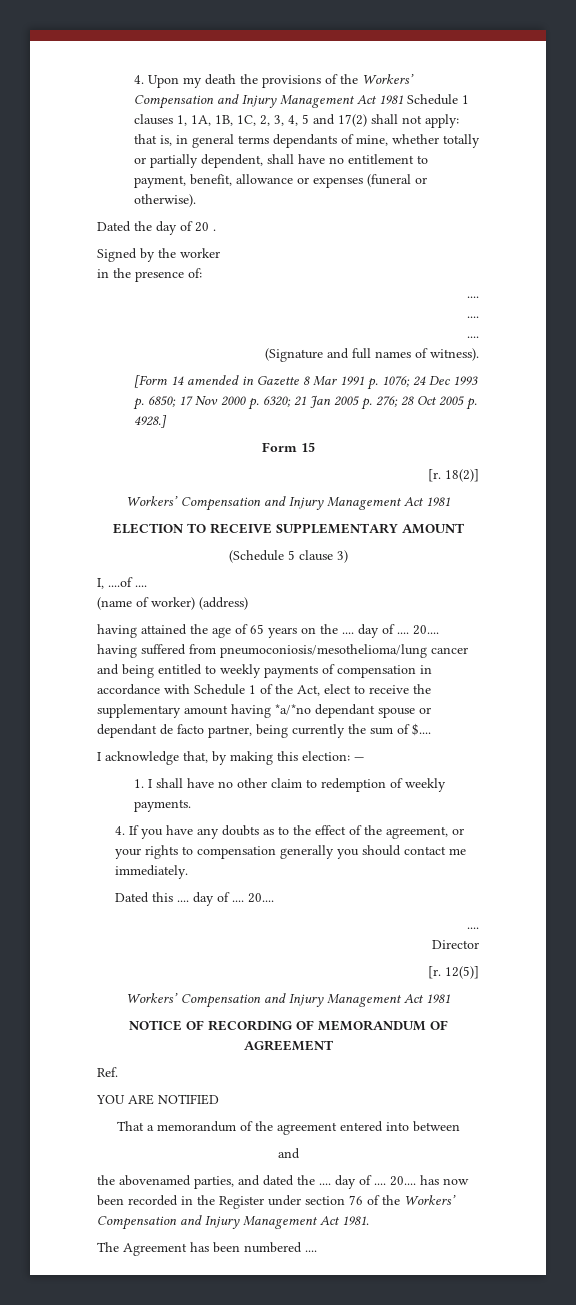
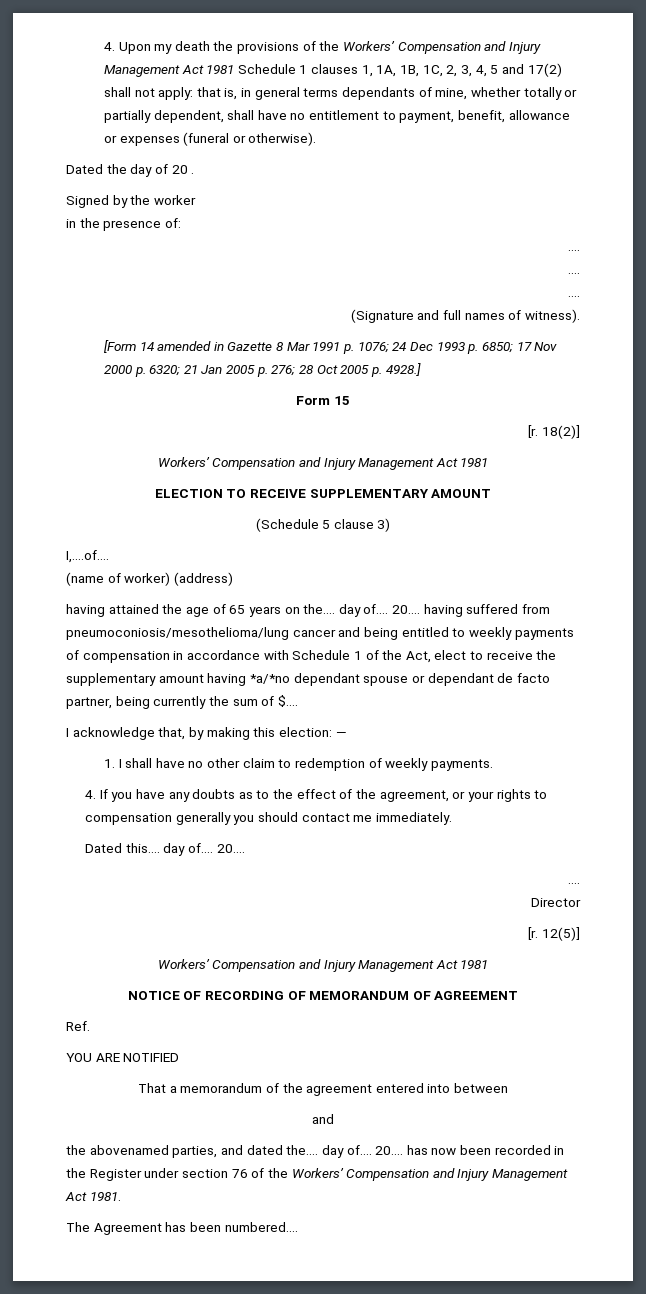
- I, ....of ....
+ I,....of....
- having attained the age of 65 years on the .... day of ....
+ having attained the age of 65 years on the.... day of....
- Dated this .... day of ....
+ Dated this.... day of....
- the abovenamed parties, and dated the .... day of ....
+ the abovenamed parties, and dated the.... day of....
- The Agreement has been numbered ....
+ The Agreement has been numbered....

